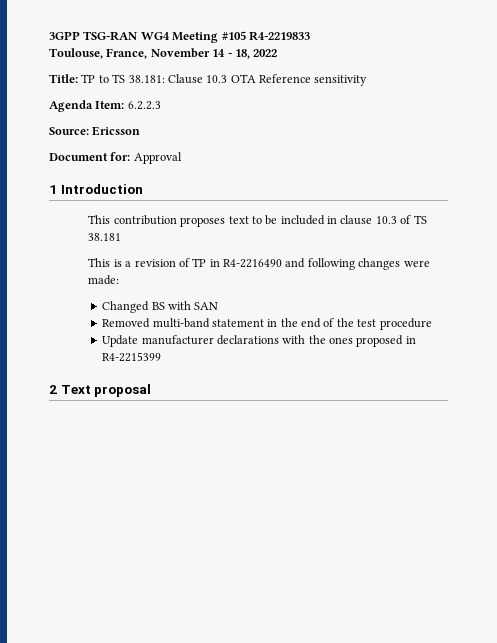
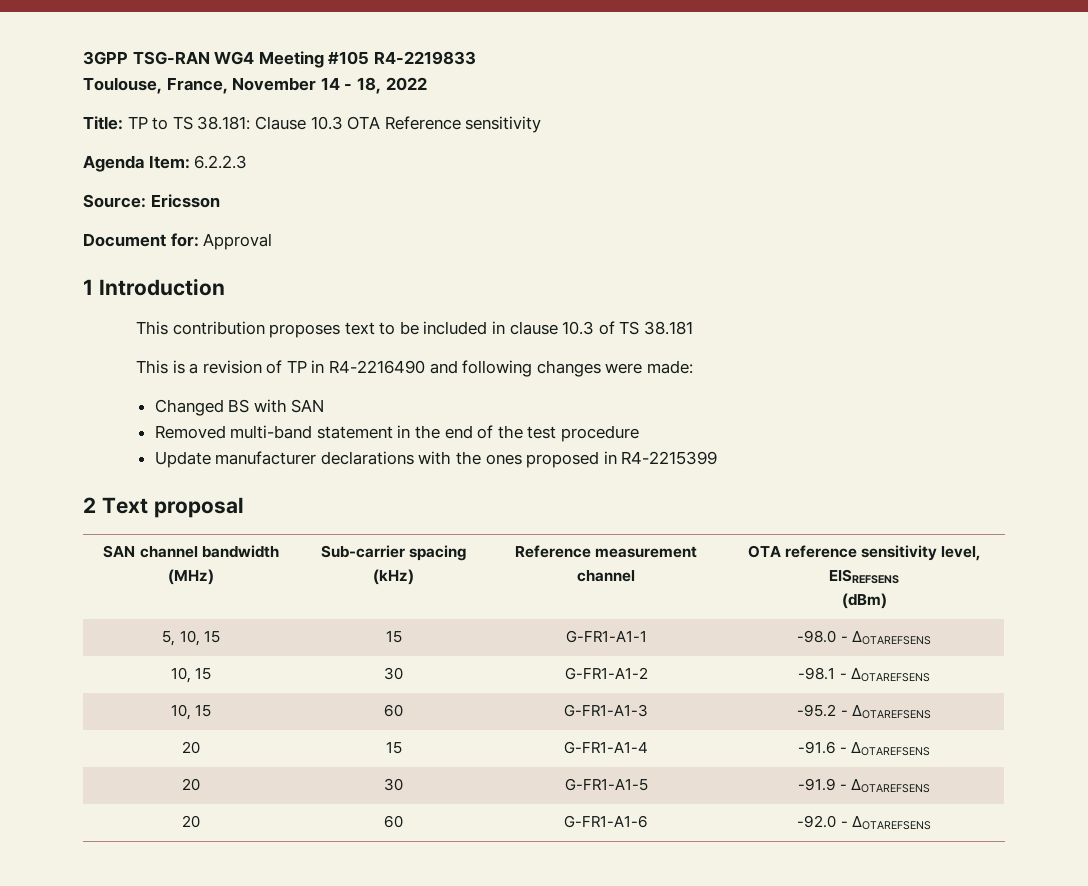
+ SAN channel bandwidth (MHz) | Sub-carrier spacing (kHz) | Reference measurement channel | OTA reference sensitivity level, EISREFSENS
+ (dBm)
+ 5, 10, 15 | 15 | G-FR1-A1-1 | -98.0 - ΔOTAREFSENS
+ 10, 15 | 30 | G-FR1-A1-2 | -98.1 - ΔOTAREFSENS
+ 10, 15 | 60 | G-FR1-A1-3 | -95.2 - ΔOTAREFSENS
+ 20 | 15 | G-FR1-A1-4 | -91.6 - ΔOTAREFSENS
+ 20 | 30 | G-FR1-A1-5 | -91.9 - ΔOTAREFSENS
+ 20 | 60 | G-FR1-A1-6 | -92.0 - ΔOTAREFSENS

